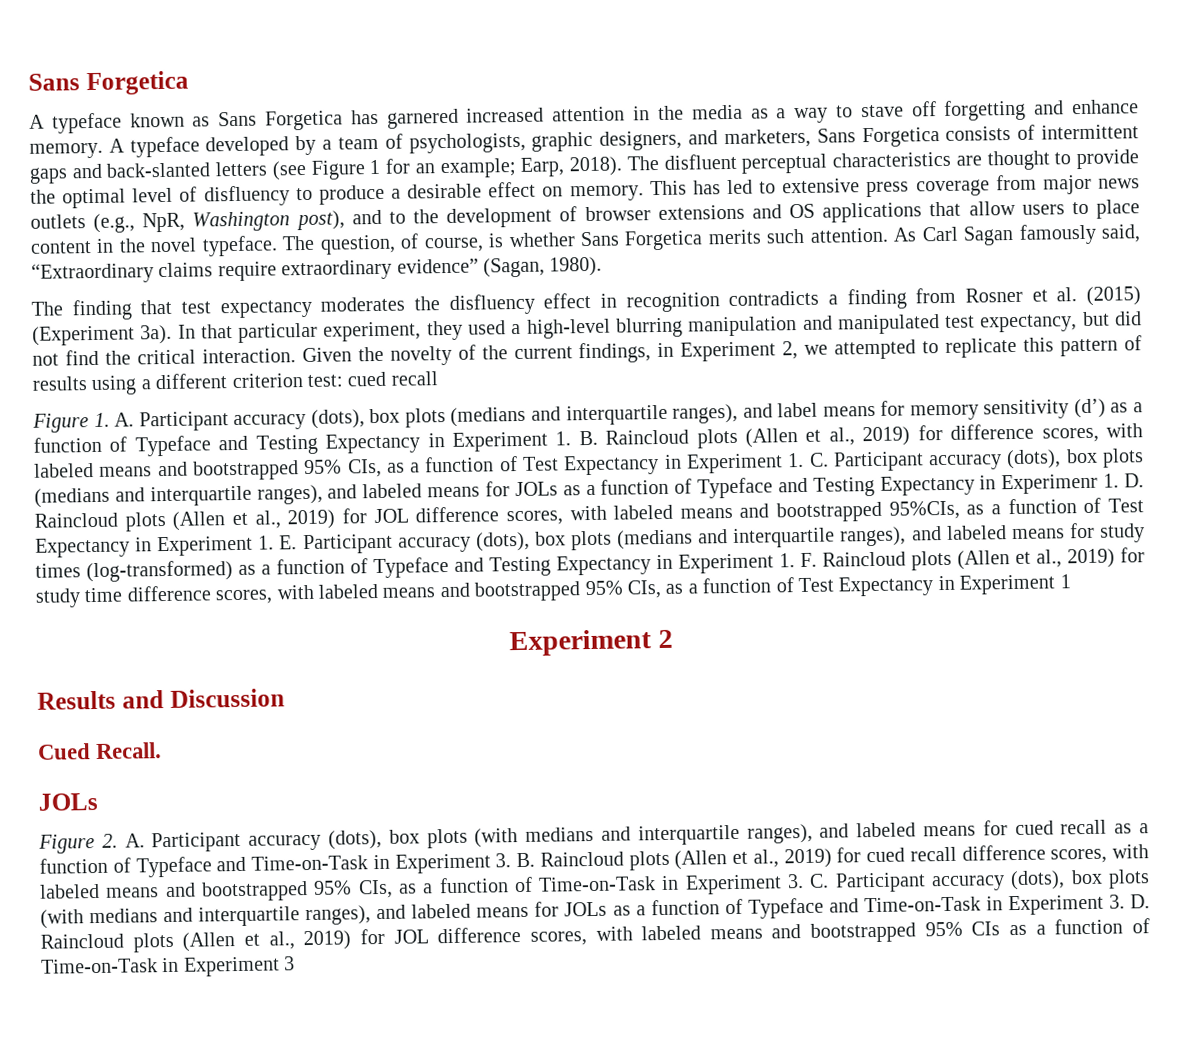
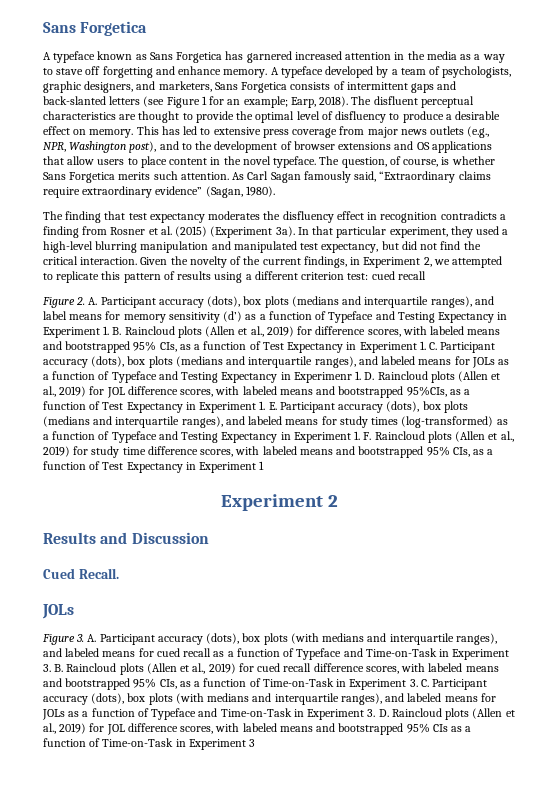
- This has led to extensive press coverage from major news outlets (e.g., NpR, Washington post), and to the development of browser extensions and OS applications that allow users to place content in the novel typeface.
+ This has led to extensive press coverage from major news outlets (e.g., NPR, Washington post), and to the development of browser extensions and OS applications that allow users to place content in the novel typeface.
- Figure 1. A. Participant accuracy (dots), box plots (medians and interquartile ranges), and label means for memory sensitivity (d’) as a function of Typeface and Testing Expectancy in Experiment 1. B. Raincloud plots (Allen et al., 2019) for difference scores, with labeled means and bootstrapped 95% CIs, as a function of Test Expectancy in Experiment 1. C. Participant accuracy (dots), box plots (medians and interquartile ranges), and labeled means for JOLs as a function of Typeface and Testing Expectancy in Experimenr 1. D. Raincloud plots (Allen et al., 2019) for JOL difference scores, with labeled means and bootstrapped 95%CIs, as a function of Test Expectancy in Experiment 1. E. Participant accuracy (dots), box plots (medians and interquartile ranges), and labeled means for study times (log-transformed) as a function of Typeface and Testing Expectancy in Experiment 1. F. Raincloud plots (Allen et al., 2019) for study time difference scores, with labeled means and bootstrapped 95% CIs, as a function of Test Expectancy in Experiment 1
+ Figure 2. A. Participant accuracy (dots), box plots (medians and interquartile ranges), and label means for memory sensitivity (d’) as a function of Typeface and Testing Expectancy in Experiment 1. B. Raincloud plots (Allen et al., 2019) for difference scores, with labeled means and bootstrapped 95% CIs, as a function of Test Expectancy in Experiment 1. C. Participant accuracy (dots), box plots (medians and interquartile ranges), and labeled means for JOLs as a function of Typeface and Testing Expectancy in Experimenr 1. D. Raincloud plots (Allen et al., 2019) for JOL difference scores, with labeled means and bootstrapped 95%CIs, as a function of Test Expectancy in Experiment 1. E. Participant accuracy (dots), box plots (medians and interquartile ranges), and labeled means for study times (log-transformed) as a function of Typeface and Testing Expectancy in Experiment 1. F. Raincloud plots (Allen et al., 2019) for study time difference scores, with labeled means and bootstrapped 95% CIs, as a function of Test Expectancy in Experiment 1
- Figure 2. A. Participant accuracy (dots), box plots (with medians and interquartile ranges), and labeled means for cued recall as a function of Typeface and Time-on-Task in Experiment 3. B. Raincloud plots (Allen et al., 2019) for cued recall difference scores, with labeled means and bootstrapped 95% CIs, as a function of Time-on-Task in Experiment 3. C. Participant accuracy (dots), box plots (with medians and interquartile ranges), and labeled means for JOLs as a function of Typeface and Time-on-Task in Experiment 3. D. Raincloud plots (Allen et al., 2019) for JOL difference scores, with labeled means and bootstrapped 95% CIs as a function of Time-on-Task in Experiment 3
+ Figure 3. A. Participant accuracy (dots), box plots (with medians and interquartile ranges), and labeled means for cued recall as a function of Typeface and Time-on-Task in Experiment 3. B. Raincloud plots (Allen et al., 2019) for cued recall difference scores, with labeled means and bootstrapped 95% CIs, as a function of Time-on-Task in Experiment 3. C. Participant accuracy (dots), box plots (with medians and interquartile ranges), and labeled means for JOLs as a function of Typeface and Time-on-Task in Experiment 3. D. Raincloud plots (Allen et al., 2019) for JOL difference scores, with labeled means and bootstrapped 95% CIs as a function of Time-on-Task in Experiment 3

